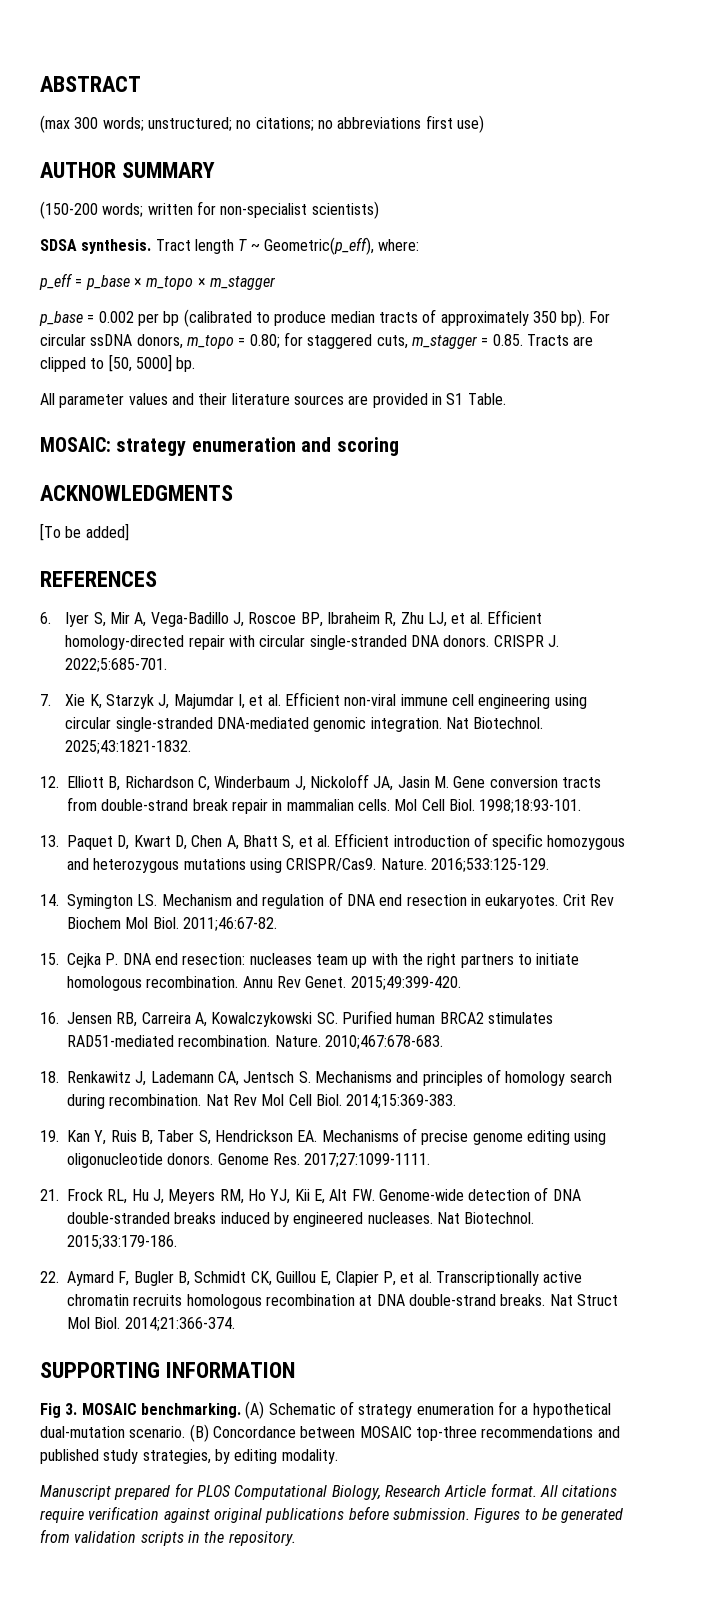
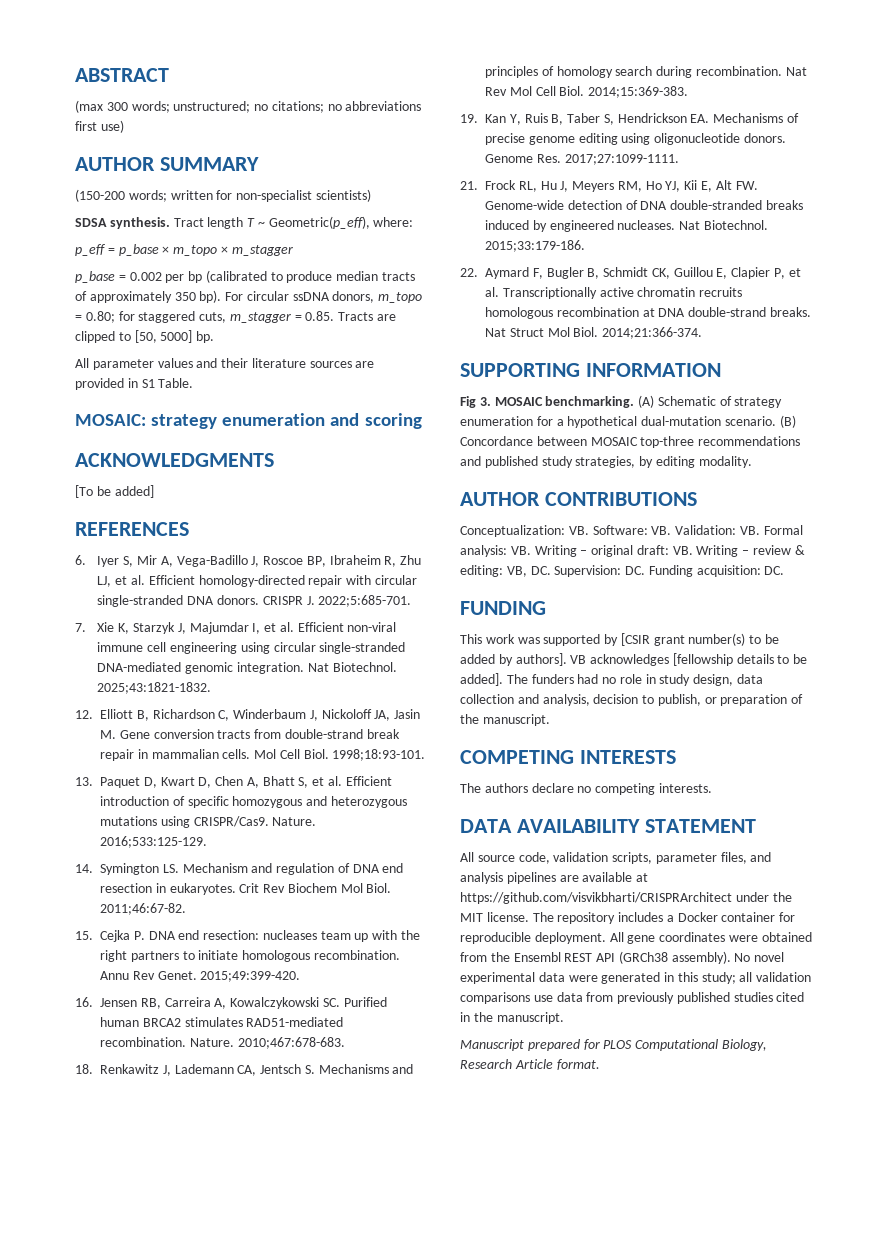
+ AUTHOR CONTRIBUTIONS
+ Conceptualization: VB. Software: VB. Validation: VB. Formal analysis: VB. Writing – original draft: VB. Writing – review & editing: VB, DC. Supervision: DC. Funding acquisition: DC.
+ FUNDING
+ This work was supported by [CSIR grant number(s) to be added by authors]. VB acknowledges [fellowship details to be added]. The funders had no role in study design, data collection and analysis, decision to publish, or preparation of the manuscript.
+ COMPETING INTERESTS
+ The authors declare no competing interests.
+ DATA AVAILABILITY STATEMENT
+ All source code, validation scripts, parameter files, and analysis pipelines are available at https://github.com/visvikbharti/CRISPRArchitect under the MIT license. The repository includes a Docker container for reproducible deployment. All gene coordinates were obtained from the Ensembl REST API (GRCh38 assembly). No novel experimental data were generated in this study; all validation comparisons use data from previously published studies cited in the manuscript.
- All citations require verification against original publications before submission. Figures to be generated from validation scripts in the repository.

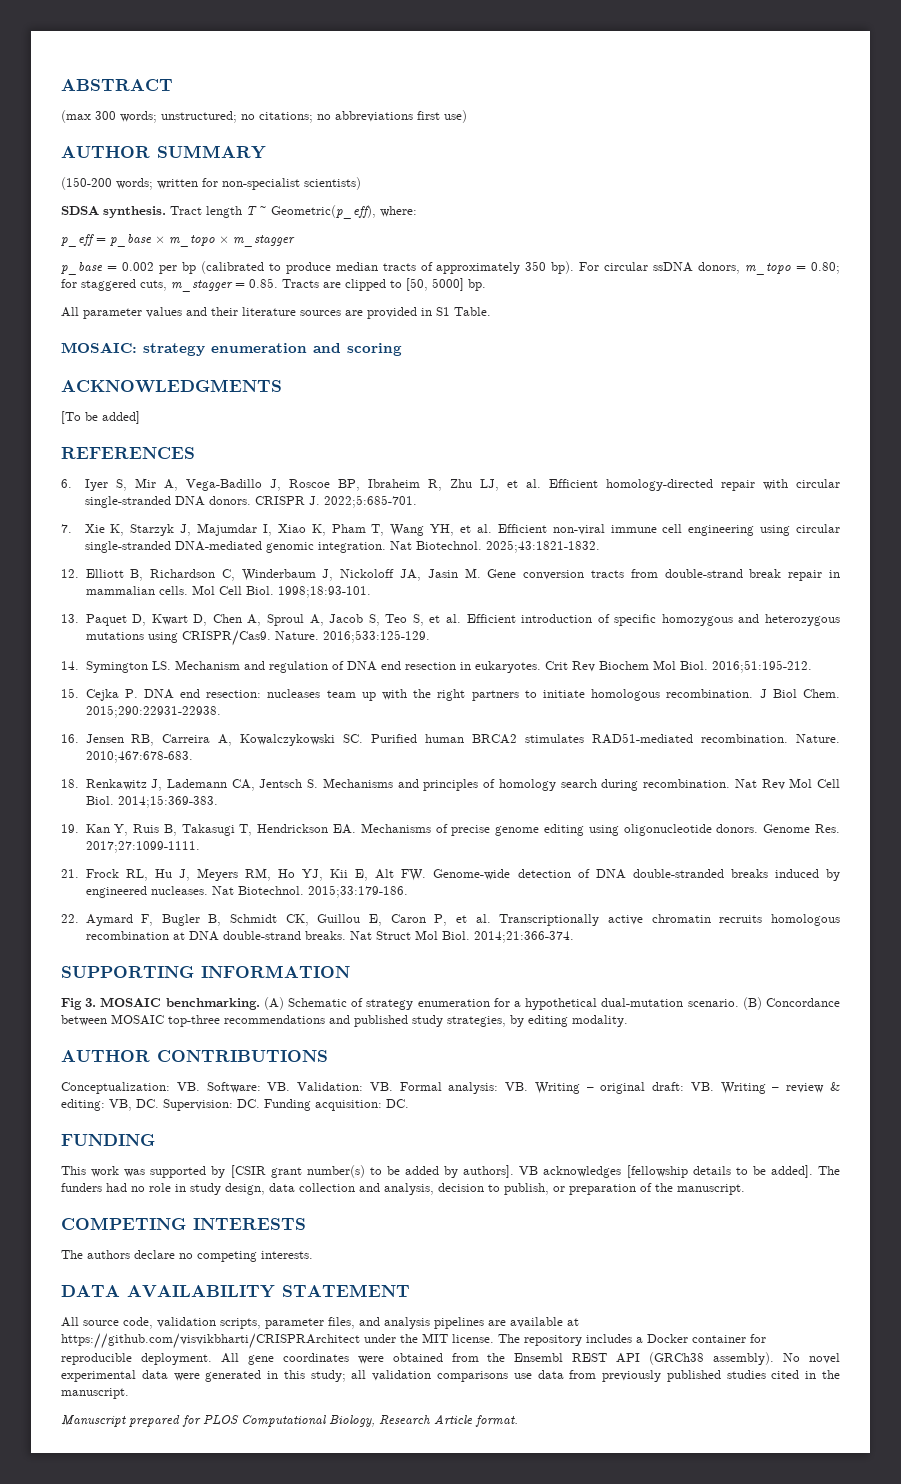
- 7. Xie K, Starzyk J, Majumdar I, et al. Efficient non-viral immune cell engineering using circular single-stranded DNA-mediated genomic integration.
+ 7. Xie K, Starzyk J, Majumdar I, Xiao K, Pham T, Wang YH, et al. Efficient non-viral immune cell engineering using circular single-stranded DNA-mediated genomic integration.
- 13. Paquet D, Kwart D, Chen A, Bhatt S, et al. Efficient introduction of specific homozygous and heterozygous mutations using CRISPR/Cas9.
+ 13. Paquet D, Kwart D, Chen A, Sproul A, Jacob S, Teo S, et al. Efficient introduction of specific homozygous and heterozygous mutations using CRISPR/Cas9.
- 2011;46:67-82.
+ 2016;51:195-212.
- Annu Rev Genet. 2015;49:399-420.
+ J Biol Chem. 2015;290:22931-22938.
- 19. Kan Y, Ruis B, Taber S, Hendrickson EA. Mechanisms of precise genome editing using oligonucleotide donors.
+ 19. Kan Y, Ruis B, Takasugi T, Hendrickson EA. Mechanisms of precise genome editing using oligonucleotide donors.
- 22. Aymard F, Bugler B, Schmidt CK, Guillou E, Clapier P, et al. Transcriptionally active chromatin recruits homologous recombination at DNA double-strand breaks.
+ 22. Aymard F, Bugler B, Schmidt CK, Guillou E, Caron P, et al. Transcriptionally active chromatin recruits homologous recombination at DNA double-strand breaks.

